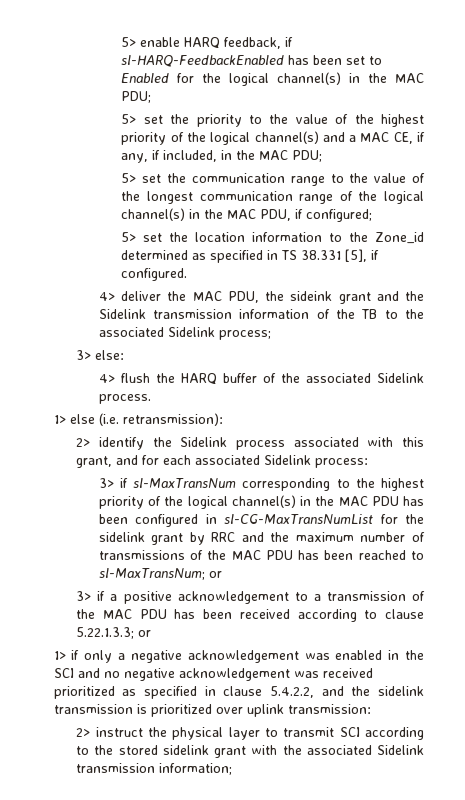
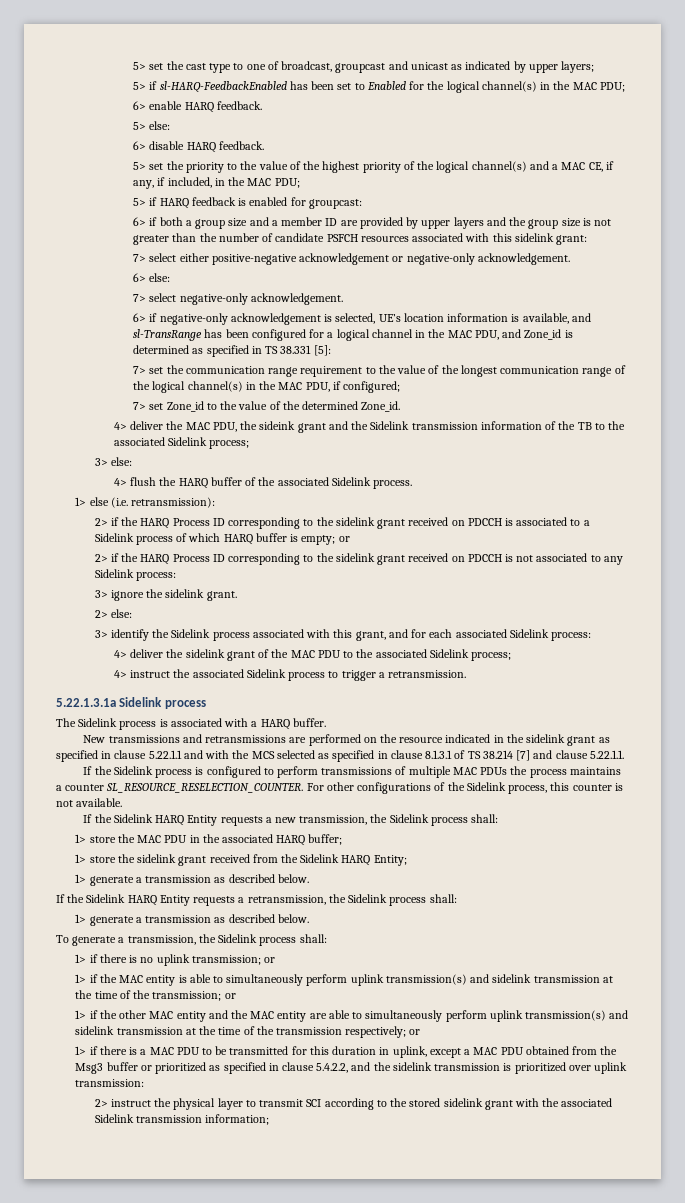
- 5> enable HARQ feedback, if sl-HARQ-FeedbackEnabled has been set to Enabled for the logical channel(s) in the MAC PDU;
+ 5> set the cast type to one of broadcast, groupcast and unicast as indicated by upper layers;
+ 5> if sl-HARQ-FeedbackEnabled has been set to Enabled for the logical channel(s) in the MAC PDU;
+ 6> enable HARQ feedback.
+ 5> else:
+ 6> disable HARQ feedback.
- 5> set the communication range to the value of the longest communication range of the logical channel(s) in the MAC PDU, if configured;
+ 5> if HARQ feedback is enabled for groupcast:
+ 6> if both a group size and a member ID are provided by upper layers and the group size is not greater than the number of candidate PSFCH resources associated with this sidelink grant:
+ 7> select either positive-negative acknowledgement or negative-only acknowledgement.
+ 6> else:
+ 7> select negative-only acknowledgement.
+ 6> if negative-only acknowledgement is selected, UE’s location information is available, and sl-TransRange has been configured for a logical channel in the MAC PDU, and Zone_id is determined as specified in TS 38.331 [5]:
+ 7> set the communication range requirement to the value of the longest communication range of the logical channel(s) in the MAC PDU, if configured;
- 5> set the location information to the Zone_id determined as specified in TS 38.331 [5], if configured.
+ 7> set Zone_id to the value of the determined Zone_id.
- 2> identify the Sidelink process associated with this grant, and for each associated Sidelink process:
+ 2> if the HARQ Process ID corresponding to the sidelink grant received on PDCCH is associated to a Sidelink process of which HARQ buffer is empty; or
+ 2> if the HARQ Process ID corresponding to the sidelink grant received on PDCCH is not associated to any Sidelink process:
+ 3> ignore the sidelink grant.
+ 2> else:
+ 3> identify the Sidelink process associated with this grant, and for each associated Sidelink process:
- 3> if sl-MaxTransNum corresponding to the highest priority of the logical channel(s) in the MAC PDU has been configured in sl-CG-MaxTransNumList for the sidelink grant by RRC and the maximum number of transmissions of the MAC PDU has been reached to sl-MaxTransNum; or
- 3> if a positive acknowledgement to a transmission of the MAC PDU has been received according to clause 5.22.1.3.3; or
- 1> if only a negative acknowledgement was enabled in the SCI and no negative acknowledgement was received prioritized as specified in clause 5.4.2.2, and the sidelink transmission is prioritized over uplink transmission:
+ 4> deliver the sidelink grant of the MAC PDU to the associated Sidelink process;
+ 4> instruct the associated Sidelink process to trigger a retransmission.
+ 5.22.1.3.1a Sidelink process
+ The Sidelink process is associated with a HARQ buffer.
+ New transmissions and retransmissions are performed on the resource indicated in the sidelink grant as specified in clause 5.22.1.1 and with the MCS selected as specified in clause 8.1.3.1 of TS 38.214 [7] and clause 5.22.1.1.
+ If the Sidelink process is configured to perform transmissions of multiple MAC PDUs the process maintains a counter SL_RESOURCE_RESELECTION_COUNTER. For other configurations of the Sidelink process, this counter is not available.
+ If the Sidelink HARQ Entity requests a new transmission, the Sidelink process shall:
+ 1> store the MAC PDU in the associated HARQ buffer;
+ 1> store the sidelink grant received from the Sidelink HARQ Entity;
+ 1> generate a transmission as described below.
+ If the Sidelink HARQ Entity requests a retransmission, the Sidelink process shall:
+ 1> generate a transmission as described below.
+ To generate a transmission, the Sidelink process shall:
+ 1> if there is no uplink transmission; or
+ 1> if the MAC entity is able to simultaneously perform uplink transmission(s) and sidelink transmission at the time of the transmission; or
+ 1> if the other MAC entity and the MAC entity are able to simultaneously perform uplink transmission(s) and sidelink transmission at the time of the transmission respectively; or
+ 1> if there is a MAC PDU to be transmitted for this duration in uplink, except a MAC PDU obtained from the Msg3 buffer or prioritized as specified in clause 5.4.2.2, and the sidelink transmission is prioritized over uplink transmission:

